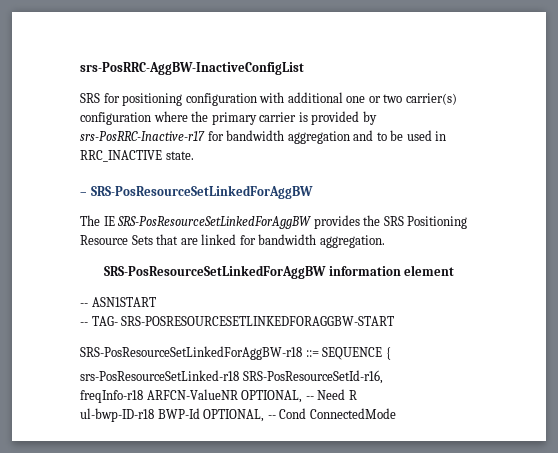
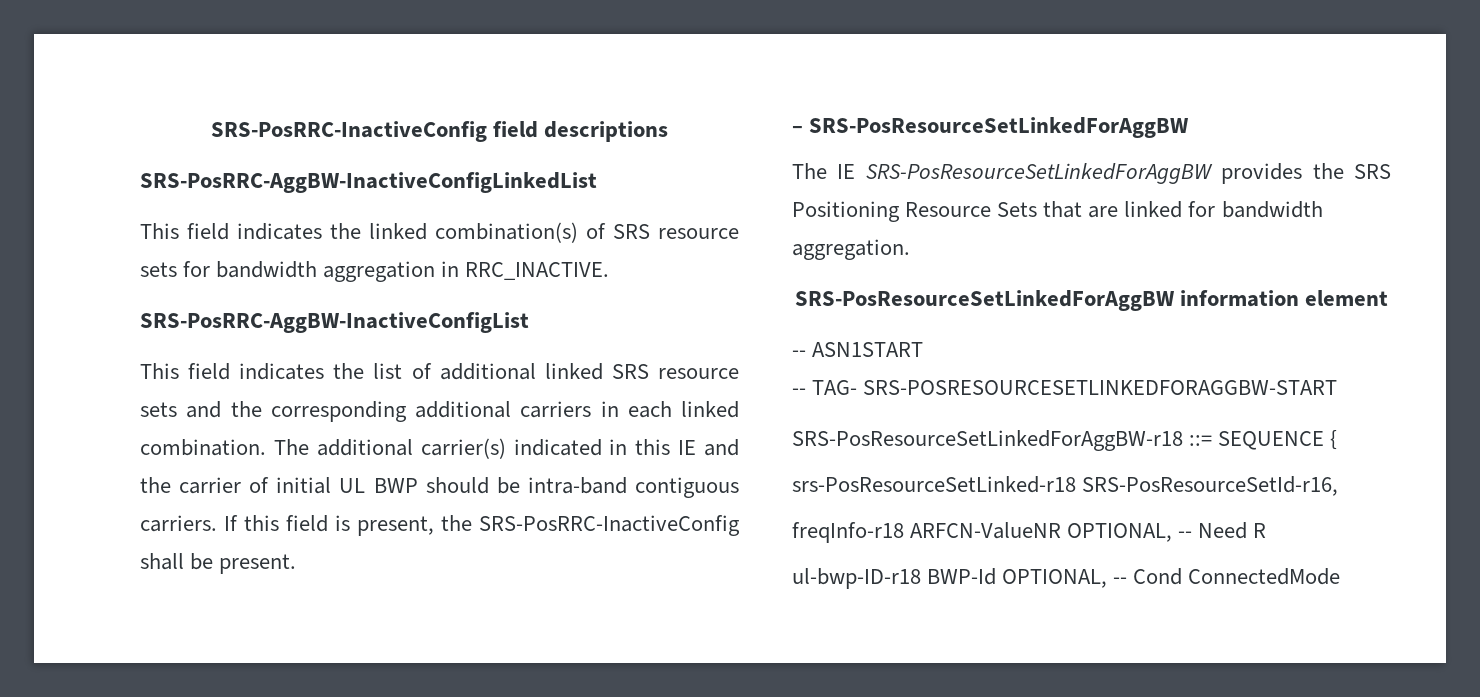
- srs-PosRRC-AggBW-InactiveConfigList
- SRS for positioning configuration with additional one or two carrier(s) configuration where the primary carrier is provided by srs-PosRRC-Inactive-r17 for bandwidth aggregation and to be used in RRC_INACTIVE state.
+ SRS-PosRRC-InactiveConfig field descriptions
+ SRS-PosRRC-AggBW-InactiveConfigLinkedList
+ This field indicates the linked combination(s) of SRS resource sets for bandwidth aggregation in RRC_INACTIVE.
+ SRS-PosRRC-AggBW-InactiveConfigList
+ This field indicates the list of additional linked SRS resource sets and the corresponding additional carriers in each linked combination. The additional carrier(s) indicated in this IE and the carrier of initial UL BWP should be intra-band contiguous carriers. If this field is present, the SRS-PosRRC-InactiveConfig shall be present.

